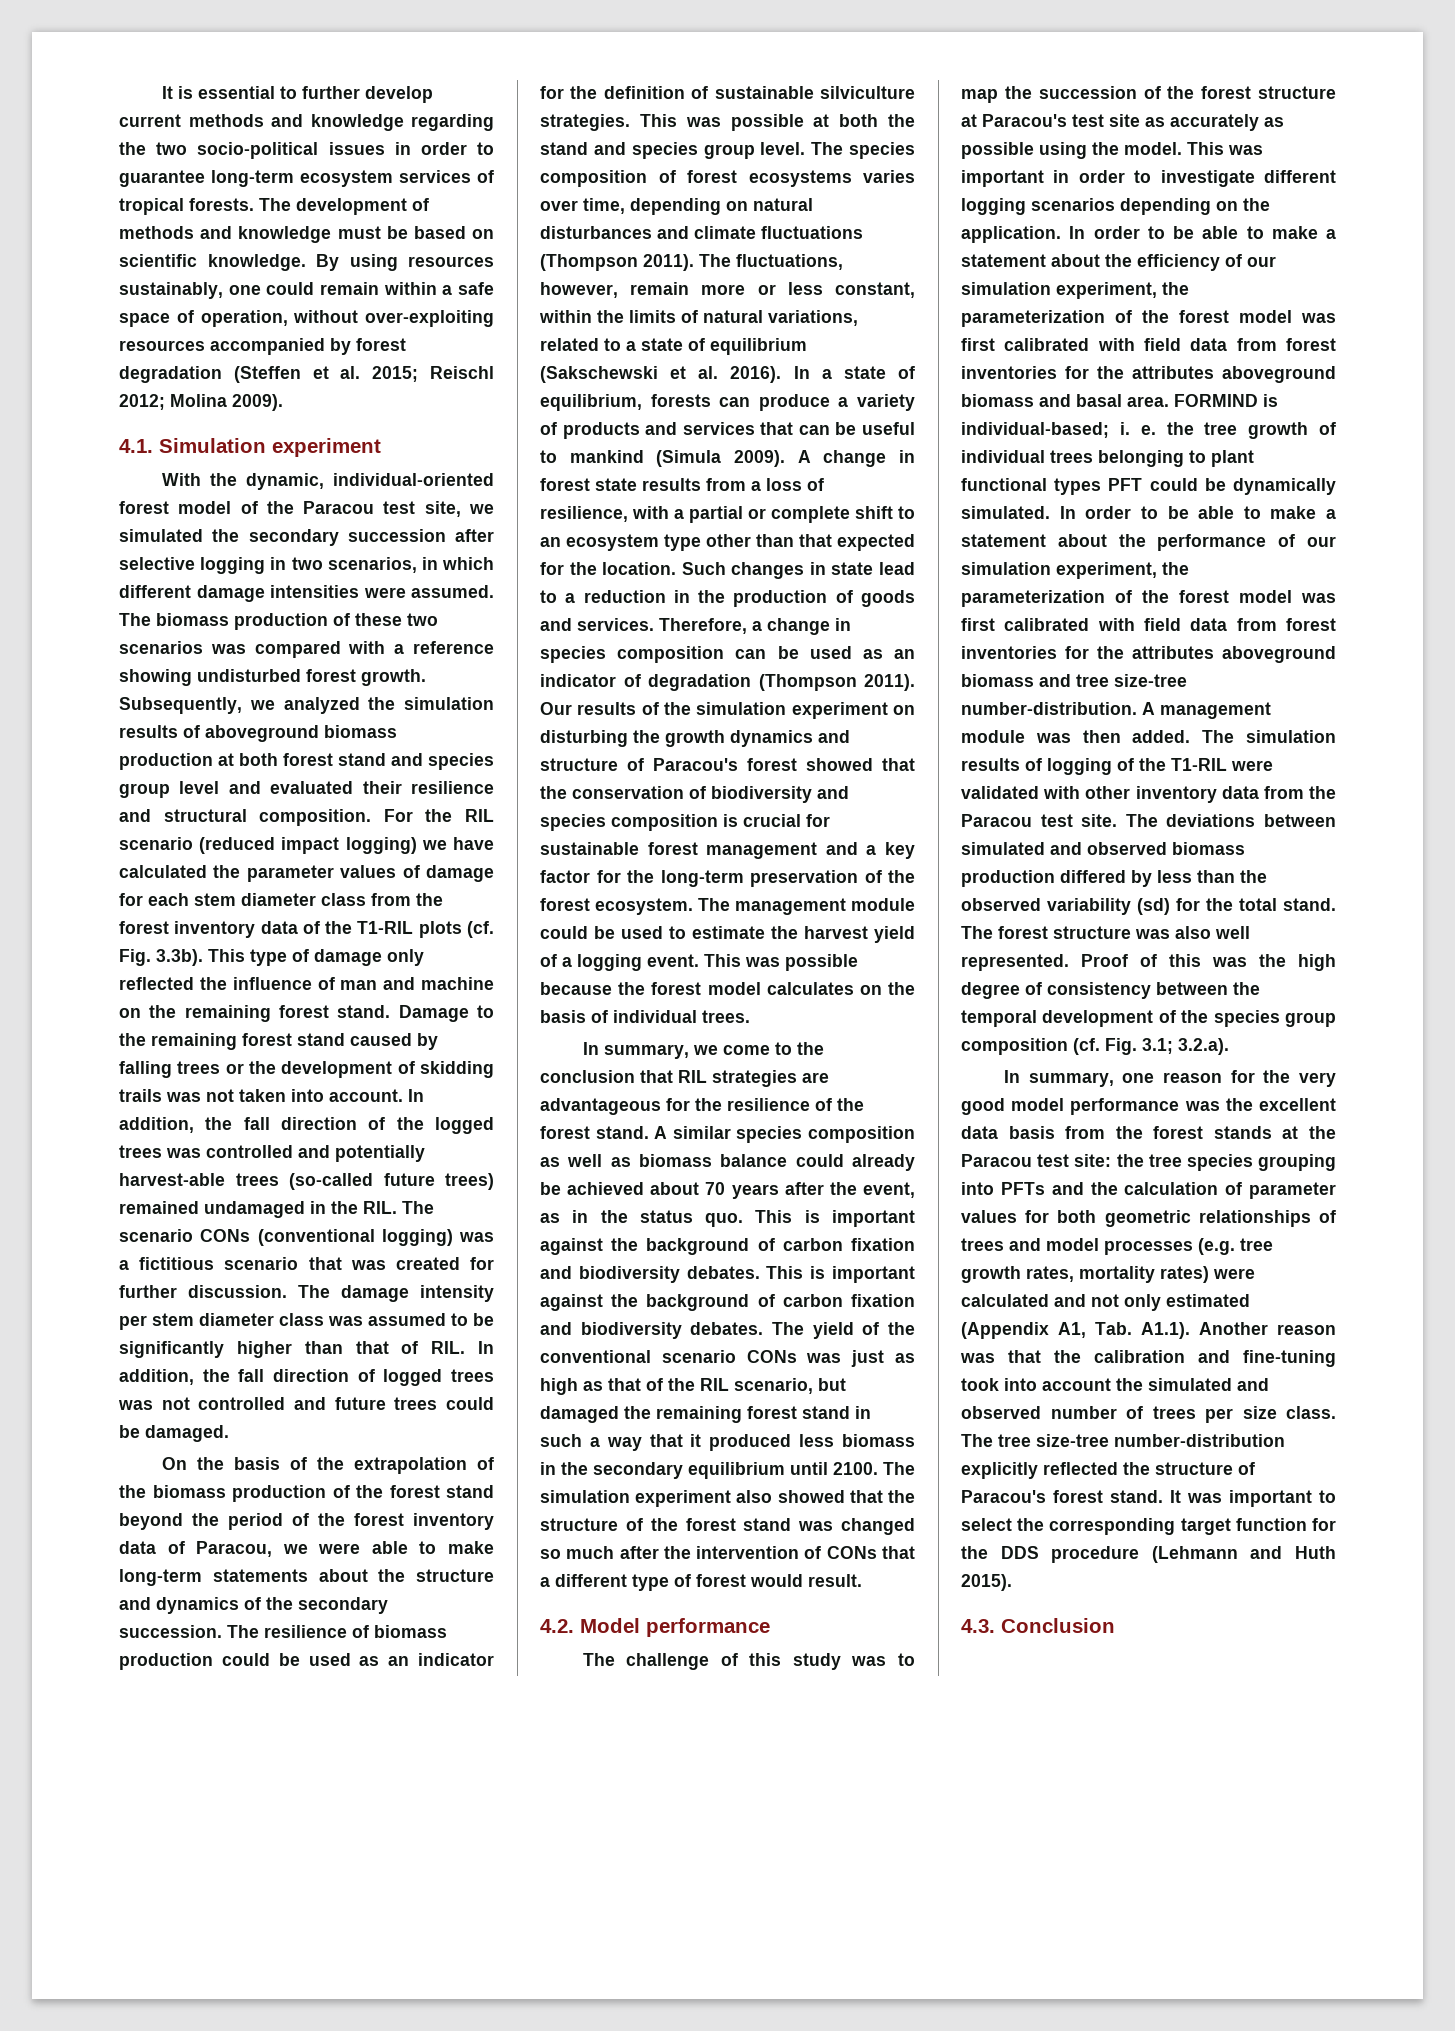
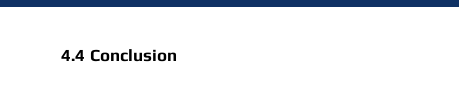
- It is essential to further develop current methods and knowledge regarding the two socio-political issues in order to guarantee long-term ecosystem services of tropical forests. The development of methods and knowledge must be based on scientific knowledge. By using resources sustainably, one could remain within a safe space of operation, without over-exploiting resources accompanied by forest degradation (Steffen et al. 2015; Reischl 2012; Molina 2009).
- 4.1. Simulation experiment
- With the dynamic, individual-oriented forest model of the Paracou test site, we simulated the secondary succession after selective logging in two scenarios, in which different damage intensities were assumed. The biomass production of these two scenarios was compared with a reference showing undisturbed forest growth. Subsequently, we analyzed the simulation results of aboveground biomass production at both forest stand and species group level and evaluated their resilience and structural composition. For the RIL scenario (reduced impact logging) we have calculated the parameter values of damage for each stem diameter class from the forest inventory data of the T1-RIL plots (cf. Fig. 3.3b). This type of damage only reflected the influence of man and machine on the remaining forest stand. Damage to the remaining forest stand caused by falling trees or the development of skidding trails was not taken into account. In addition, the fall direction of the logged trees was controlled and potentially harvest-able trees (so-called future trees) remained undamaged in the RIL. The scenario CONs (conventional logging) was a fictitious scenario that was created for further discussion. The damage intensity per stem diameter class was assumed to be significantly higher than that of RIL. In addition, the fall direction of logged trees was not controlled and future trees could be damaged.
- On the basis of the extrapolation of the biomass production of the forest stand beyond the period of the forest inventory data of Paracou, we were able to make long-term statements about the structure and dynamics of the secondary succession. The resilience of biomass production could be used as an indicator for the definition of sustainable silviculture strategies. This was possible at both the stand and species group level. The species composition of forest ecosystems varies over time, depending on natural disturbances and climate fluctuations (Thompson 2011). The fluctuations, however, remain more or less constant, within the limits of natural variations, related to a state of equilibrium (Sakschewski et al. 2016). In a state of equilibrium, forests can produce a variety of products and services that can be useful to mankind (Simula 2009). A change in forest state results from a loss of resilience, with a partial or complete shift to an ecosystem type other than that expected for the location. Such changes in state lead to a reduction in the production of goods and services. Therefore, a change in species composition can be used as an indicator of degradation (Thompson 2011). Our results of the simulation experiment on disturbing the growth dynamics and structure of Paracou's forest showed that the conservation of biodiversity and species composition is crucial for sustainable forest management and a key factor for the long-term preservation of the forest ecosystem. The management module could be used to estimate the harvest yield of a logging event. This was possible because the forest model calculates on the basis of individual trees.
- In summary, we come to the conclusion that RIL strategies are advantageous for the resilience of the forest stand. A similar species composition as well as biomass balance could already be achieved about 70 years after the event, as in the status quo. This is important against the background of carbon fixation and biodiversity debates. This is important against the background of carbon fixation and biodiversity debates. The yield of the conventional scenario CONs was just as high as that of the RIL scenario, but damaged the remaining forest stand in such a way that it produced less biomass in the secondary equilibrium until 2100. The simulation experiment also showed that the structure of the forest stand was changed so much after the intervention of CONs that a different type of forest would result.
- 4.2. Model performance
- The challenge of this study was to map the succession of the forest structure at Paracou's test site as accurately as possible using the model. This was important in order to investigate different logging scenarios depending on the application. In order to be able to make a statement about the efficiency of our simulation experiment, the parameterization of the forest model was first calibrated with field data from forest inventories for the attributes aboveground biomass and basal area. FORMIND is individual-based; i. e. the tree growth of individual trees belonging to plant functional types PFT could be dynamically simulated. In order to be able to make a statement about the performance of our simulation experiment, the parameterization of the forest model was first calibrated with field data from forest inventories for the attributes aboveground biomass and tree size-tree number-distribution. A management module was then added. The simulation results of logging of the T1-RIL were validated with other inventory data from the Paracou test site. The deviations between simulated and observed biomass production differed by less than the observed variability (sd) for the total stand. The forest structure was also well represented. Proof of this was the high degree of consistency between the temporal development of the species group composition (cf. Fig. 3.1; 3.2.a).
- In summary, one reason for the very good model performance was the excellent data basis from the forest stands at the Paracou test site: the tree species grouping into PFTs and the calculation of parameter values for both geometric relationships of trees and model processes (e.g. tree growth rates, mortality rates) were calculated and not only estimated (Appendix A1, Tab. A1.1). Another reason was that the calibration and fine-tuning took into account the simulated and observed number of trees per size class. The tree size-tree number-distribution explicitly reflected the structure of Paracou's forest stand. It was important to select the corresponding target function for the DDS procedure (Lehmann and Huth 2015).
- 4.3. Conclusion
+ 4.4 Conclusion

